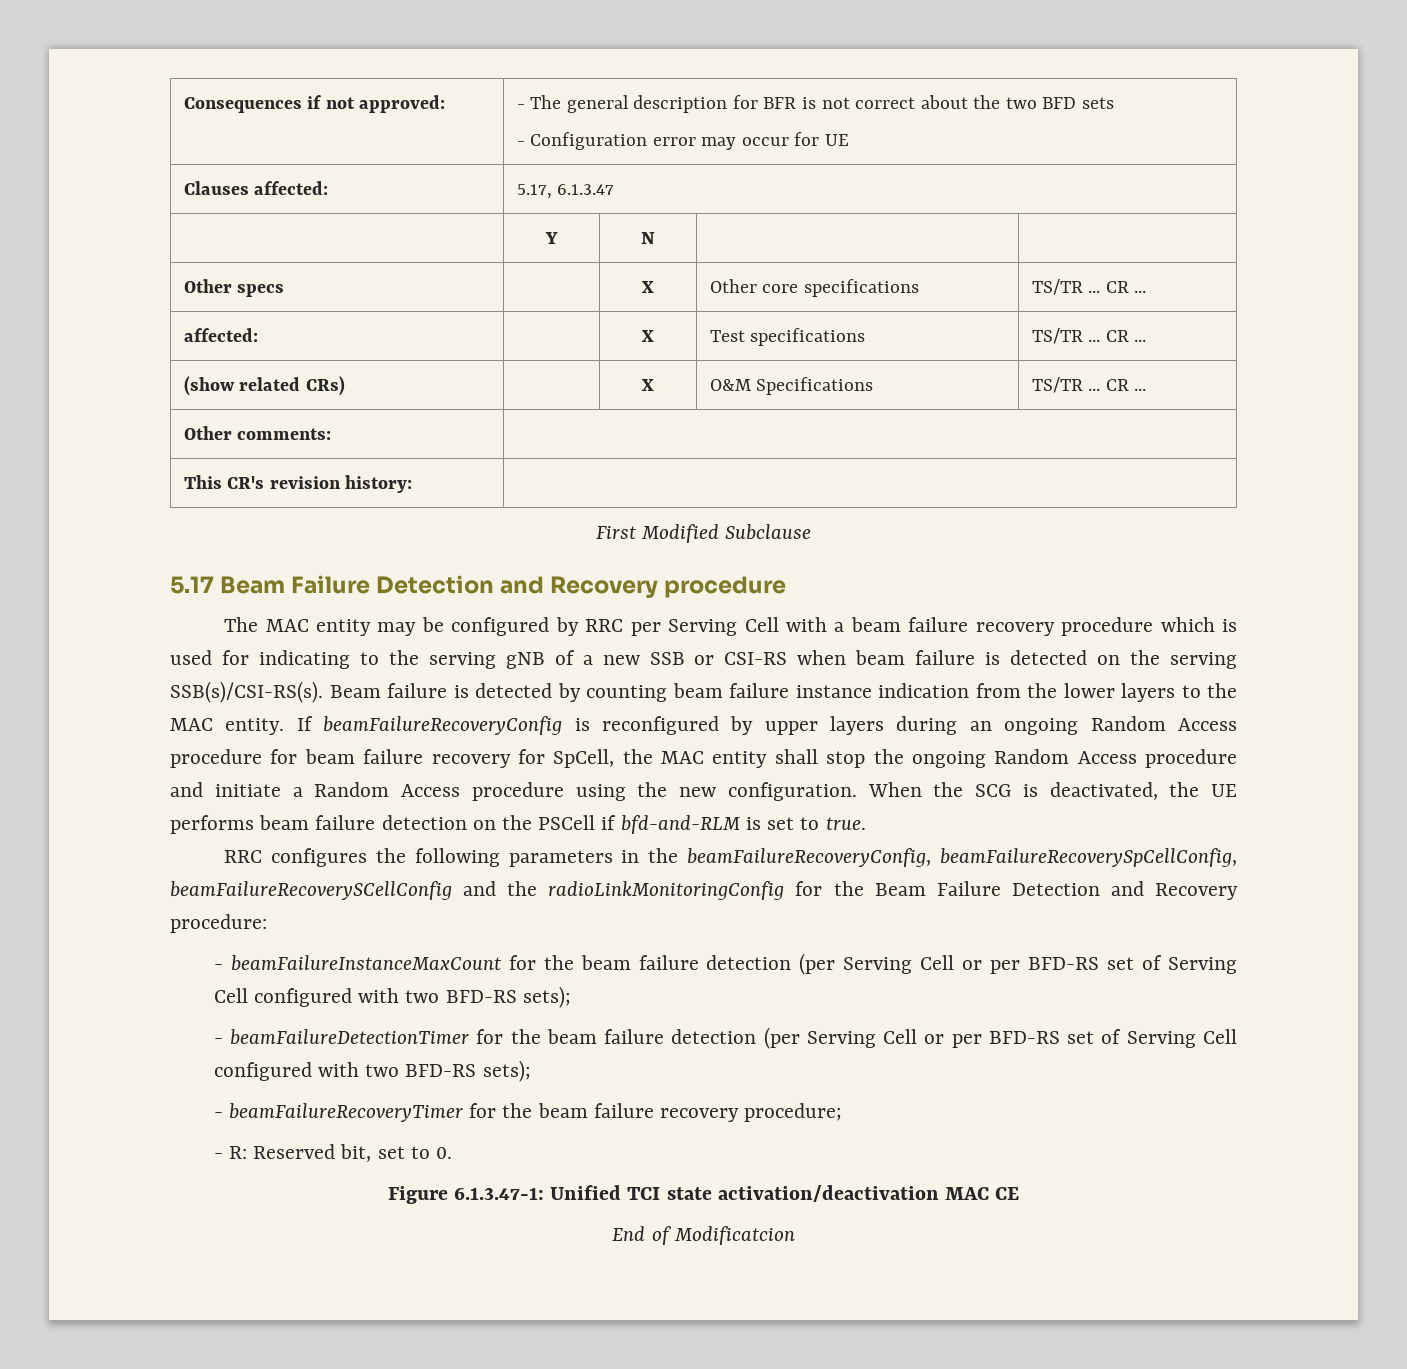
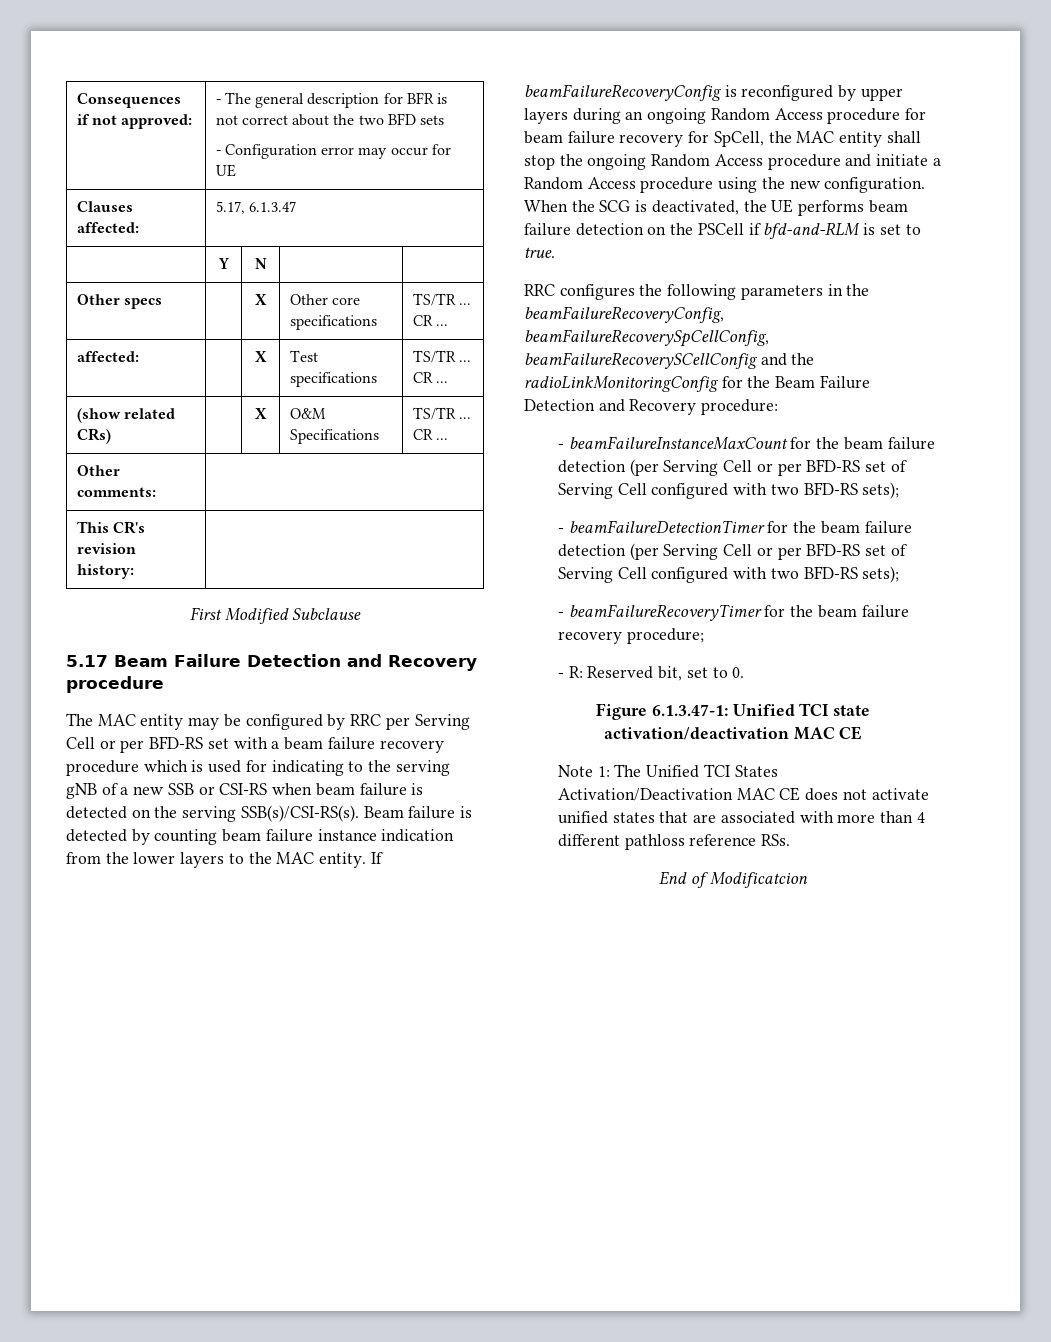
- The MAC entity may be configured by RRC per Serving Cell with a beam failure recovery procedure which is used for indicating to the serving gNB of a new SSB or CSI-RS when beam failure is detected on the serving SSB(s)/CSI-RS(s).
+ The MAC entity may be configured by RRC per Serving Cell or per BFD-RS set with a beam failure recovery procedure which is used for indicating to the serving gNB of a new SSB or CSI-RS when beam failure is detected on the serving SSB(s)/CSI-RS(s).
+ Note 1: The Unified TCI States Activation/Deactivation MAC CE does not activate unified states that are associated with more than 4 different pathloss reference RSs.

